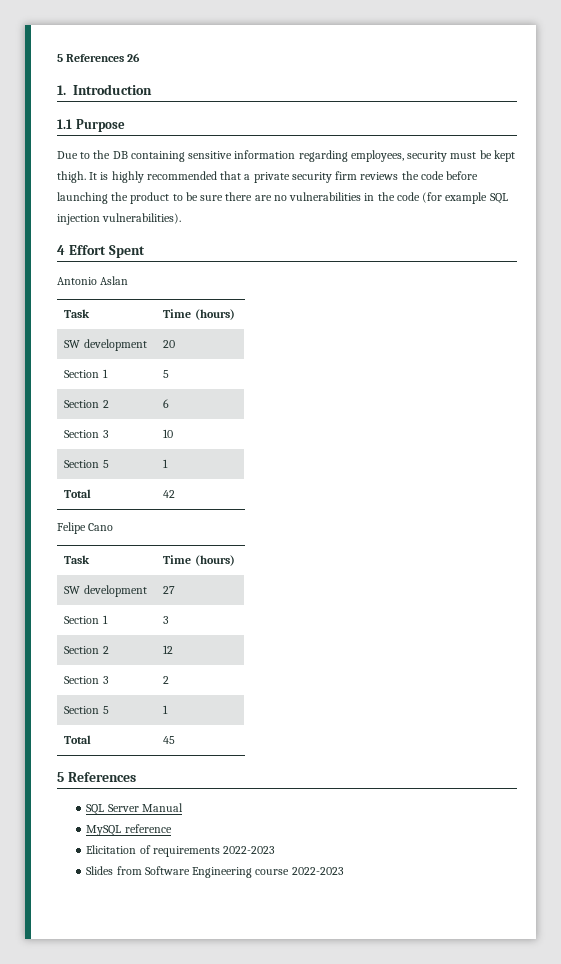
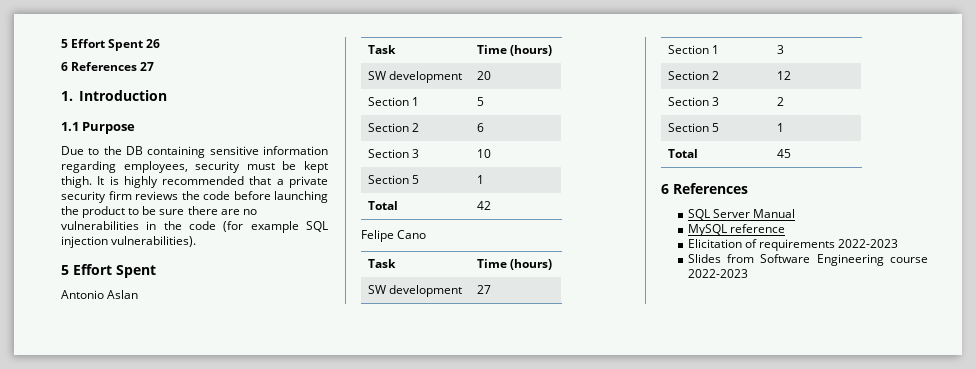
- 5 References 26
+ 5 Effort Spent 26
+ 6 References 27
  It is highly recommended that a private security firm reviews the code before launching the product to be sure there are no vulnerabilities in the code (for example SQL injection vulnerabilities).
- 4 Effort Spent
+ 5 Effort Spent
  Total | 45
- 5 References
+ 6 References

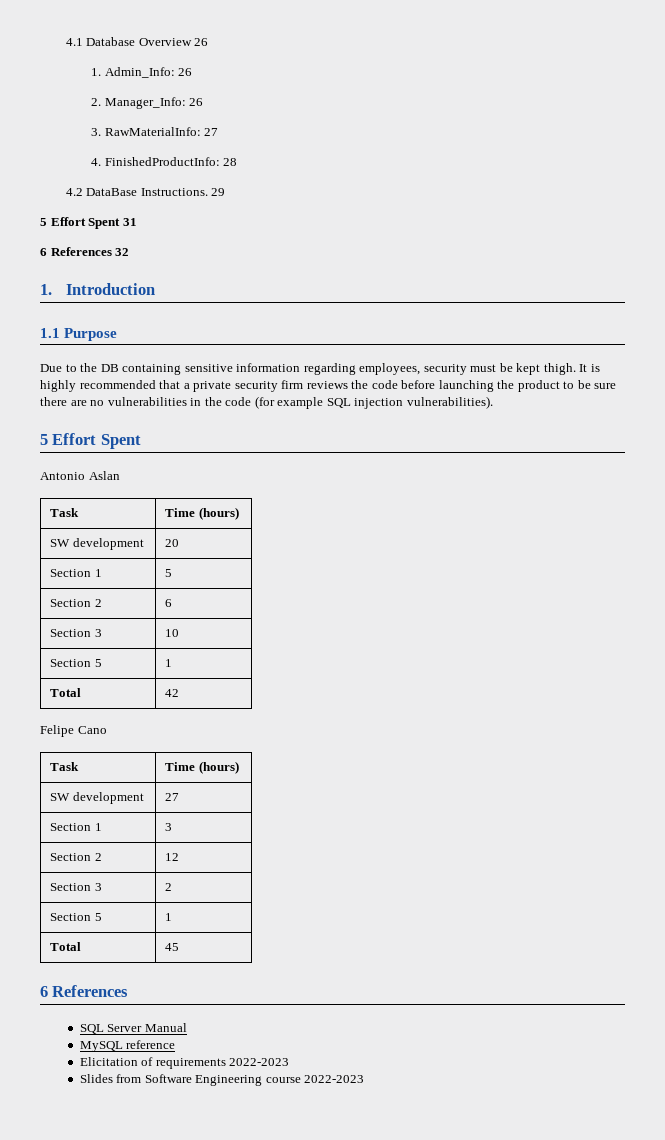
- 5 Effort Spent 26
- 6 References 27
+ 4.1 Database Overview 26
+ 1. Admin_Info: 26
+ 2. Manager_Info: 26
+ 3. RawMaterialInfo: 27
+ 4. FinishedProductInfo: 28
+ 4.2 DataBase Instructions. 29
+ 5 Effort Spent 31
+ 6 References 32

